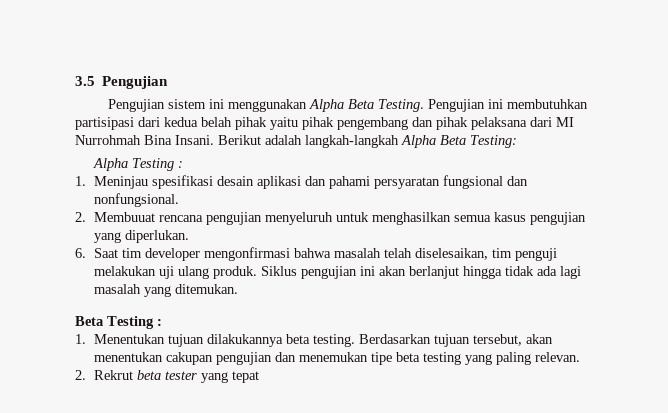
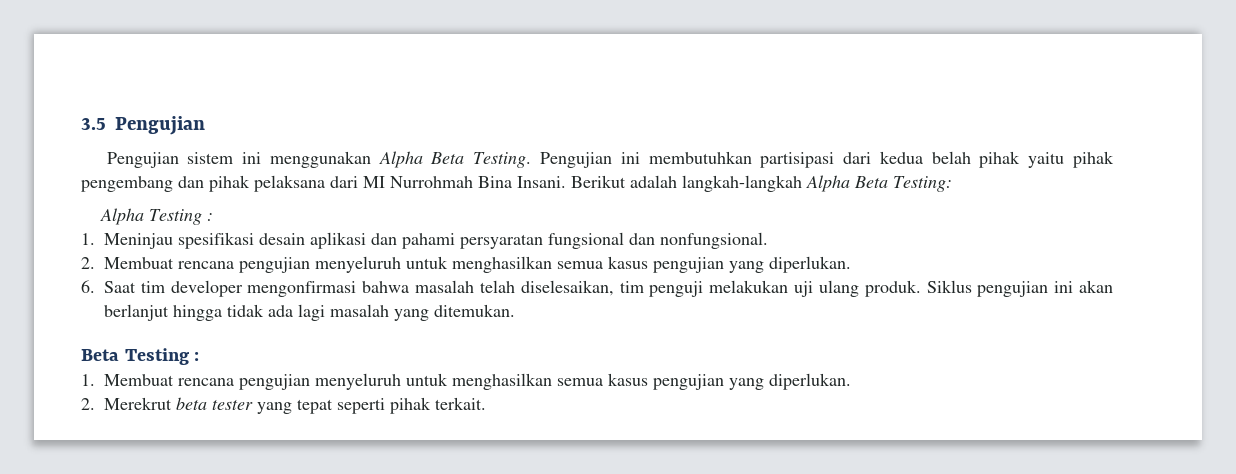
- 2. Membuuat rencana pengujian menyeluruh untuk menghasilkan semua kasus pengujian yang diperlukan.
+ 2. Membuat rencana pengujian menyeluruh untuk menghasilkan semua kasus pengujian yang diperlukan.
- 1. Menentukan tujuan dilakukannya beta testing. Berdasarkan tujuan tersebut, akan menentukan cakupan pengujian dan menemukan tipe beta testing yang paling relevan.
- 2. Rekrut beta tester yang tepat
+ 1. Membuat rencana pengujian menyeluruh untuk menghasilkan semua kasus pengujian yang diperlukan.
+ 2. Merekrut beta tester yang tepat seperti pihak terkait.

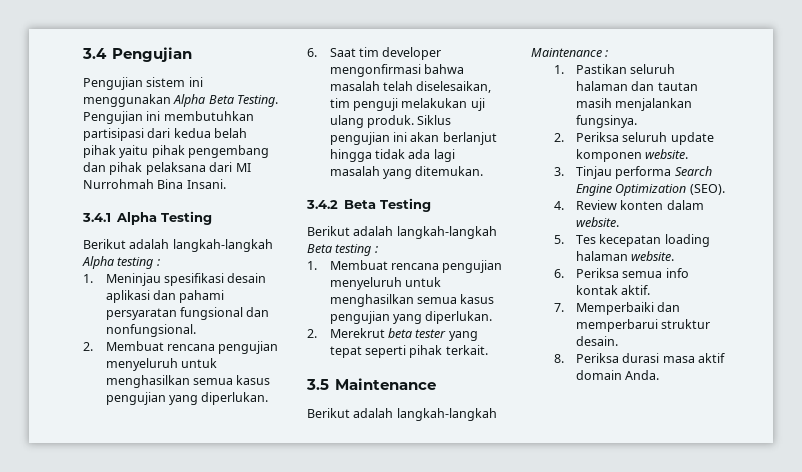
- 3.5 Pengujian
+ 3.4 Pengujian
- Pengujian ini membutuhkan partisipasi dari kedua belah pihak yaitu pihak pengembang dan pihak pelaksana dari MI Nurrohmah Bina Insani. Berikut adalah langkah-langkah Alpha Beta Testing:
- Alpha Testing :
+ Pengujian ini membutuhkan partisipasi dari kedua belah pihak yaitu pihak pengembang dan pihak pelaksana dari MI Nurrohmah Bina Insani.
+ 3.4.1 Alpha Testing
+ Berikut adalah langkah-langkah Alpha testing :
- Beta Testing :
+ 3.4.2 Beta Testing
+ Berikut adalah langkah-langkah Beta testing :
+ 3.5 Maintenance
+ Berikut adalah langkah-langkah Maintenance :
+ 1. Pastikan seluruh halaman dan tautan masih menjalankan fungsinya.
+ 2. Periksa seluruh update komponen website.
+ 3. Tinjau performa Search Engine Optimization (SEO).
+ 4. Review konten dalam website.
+ 5. Tes kecepatan loading halaman website.
+ 6. Periksa semua info kontak aktif.
+ 7. Memperbaiki dan memperbarui struktur desain.
+ 8. Periksa durasi masa aktif domain Anda.

